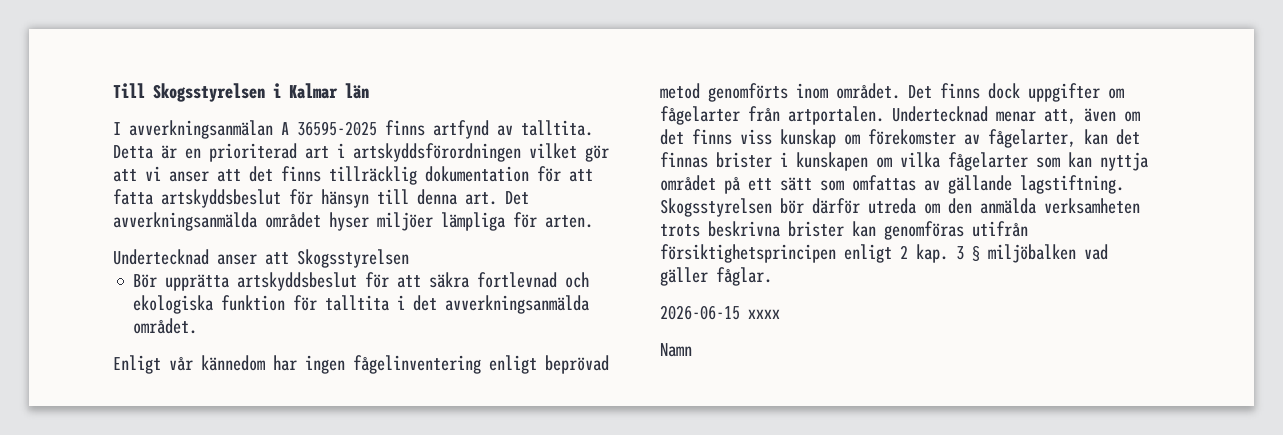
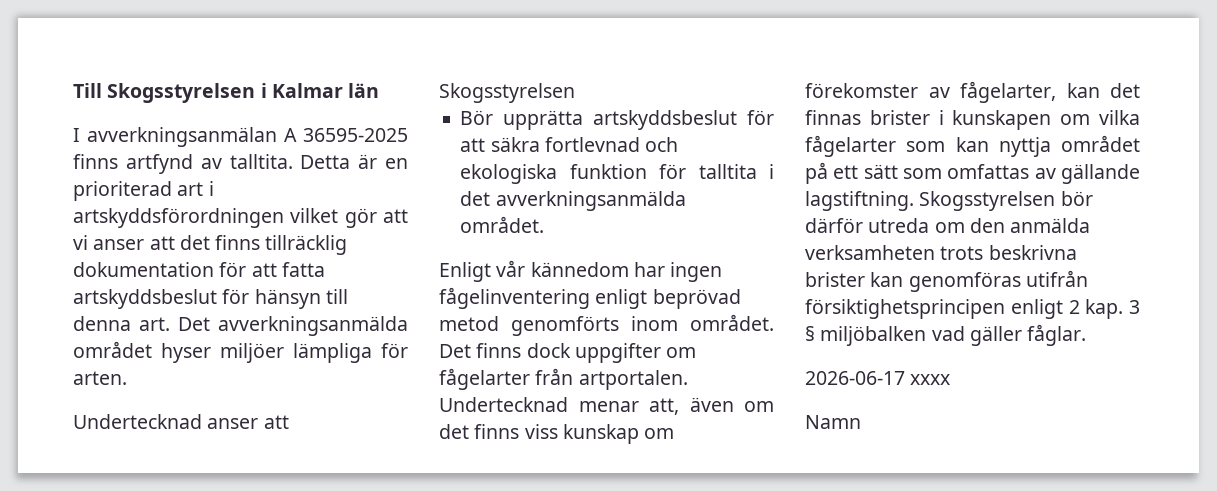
- 2026-06-15 xxxx
+ 2026-06-17 xxxx

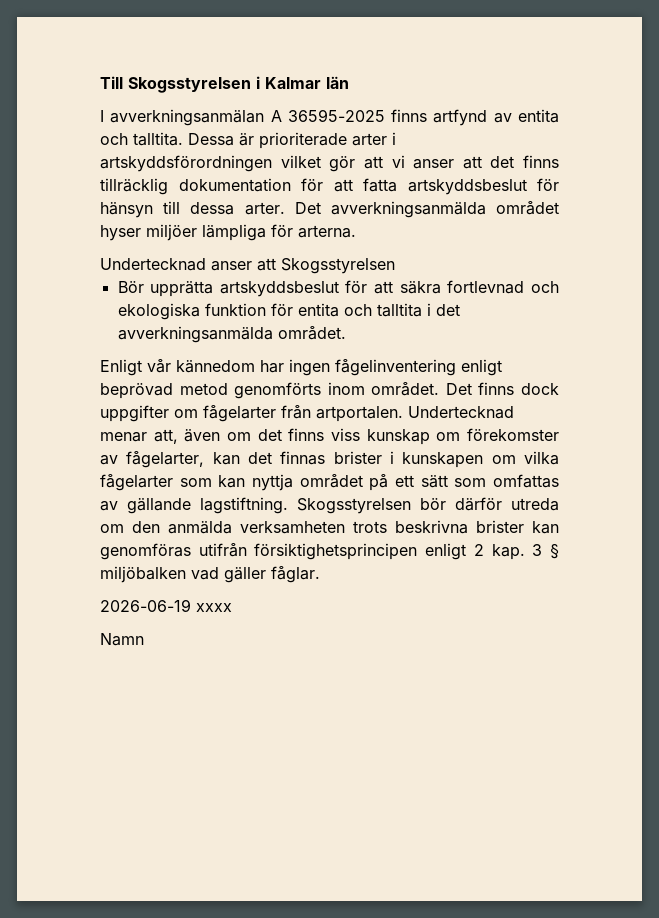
- I avverkningsanmälan A 36595-2025 finns artfynd av talltita. Detta är en prioriterad art i artskyddsförordningen vilket gör att vi anser att det finns tillräcklig dokumentation för att fatta artskyddsbeslut för hänsyn till denna art. Det avverkningsanmälda området hyser miljöer lämpliga för arten.
+ I avverkningsanmälan A 36595-2025 finns artfynd av entita och talltita. Dessa är prioriterade arter i artskyddsförordningen vilket gör att vi anser att det finns tillräcklig dokumentation för att fatta artskyddsbeslut för hänsyn till dessa arter. Det avverkningsanmälda området hyser miljöer lämpliga för arterna.
- Bör upprätta artskyddsbeslut för att säkra fortlevnad och ekologiska funktion för talltita i det avverkningsanmälda området.
+ Bör upprätta artskyddsbeslut för att säkra fortlevnad och ekologiska funktion för entita och talltita i det avverkningsanmälda området.
- 2026-06-17 xxxx
+ 2026-06-19 xxxx

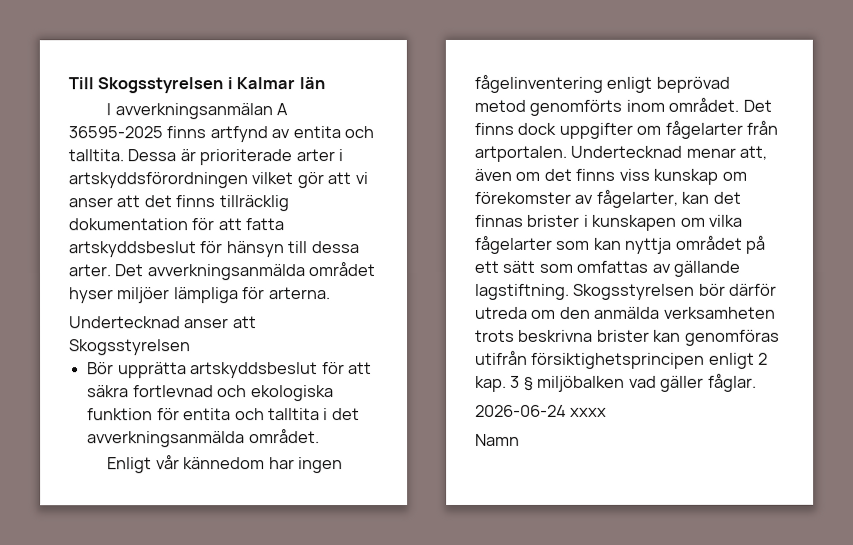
- 2026-06-19 xxxx
+ 2026-06-24 xxxx

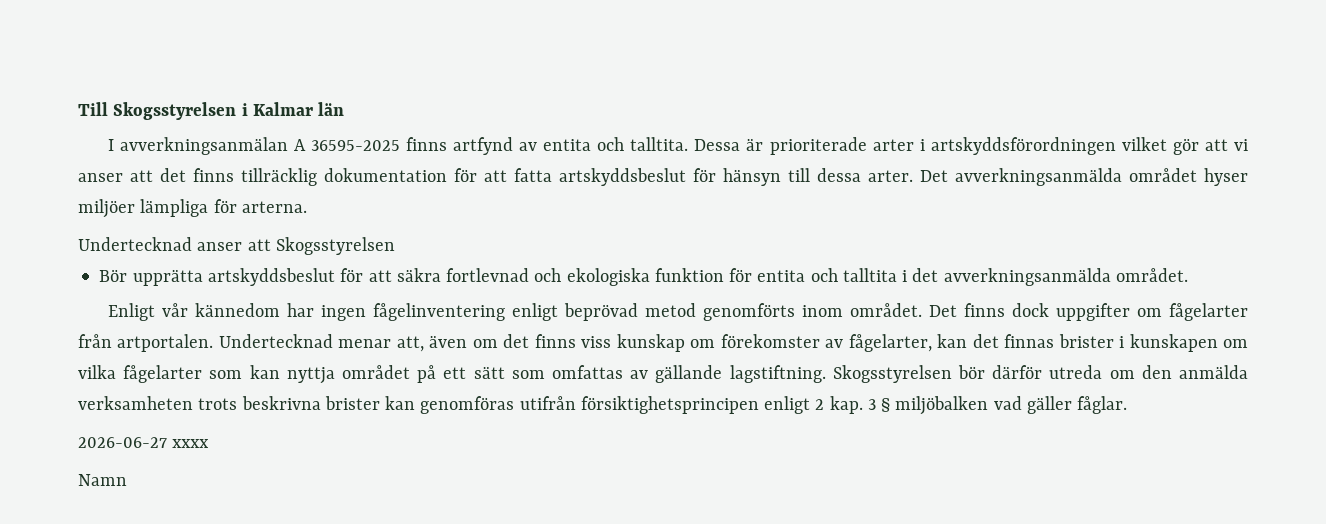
- 2026-06-24 xxxx
+ 2026-06-27 xxxx

